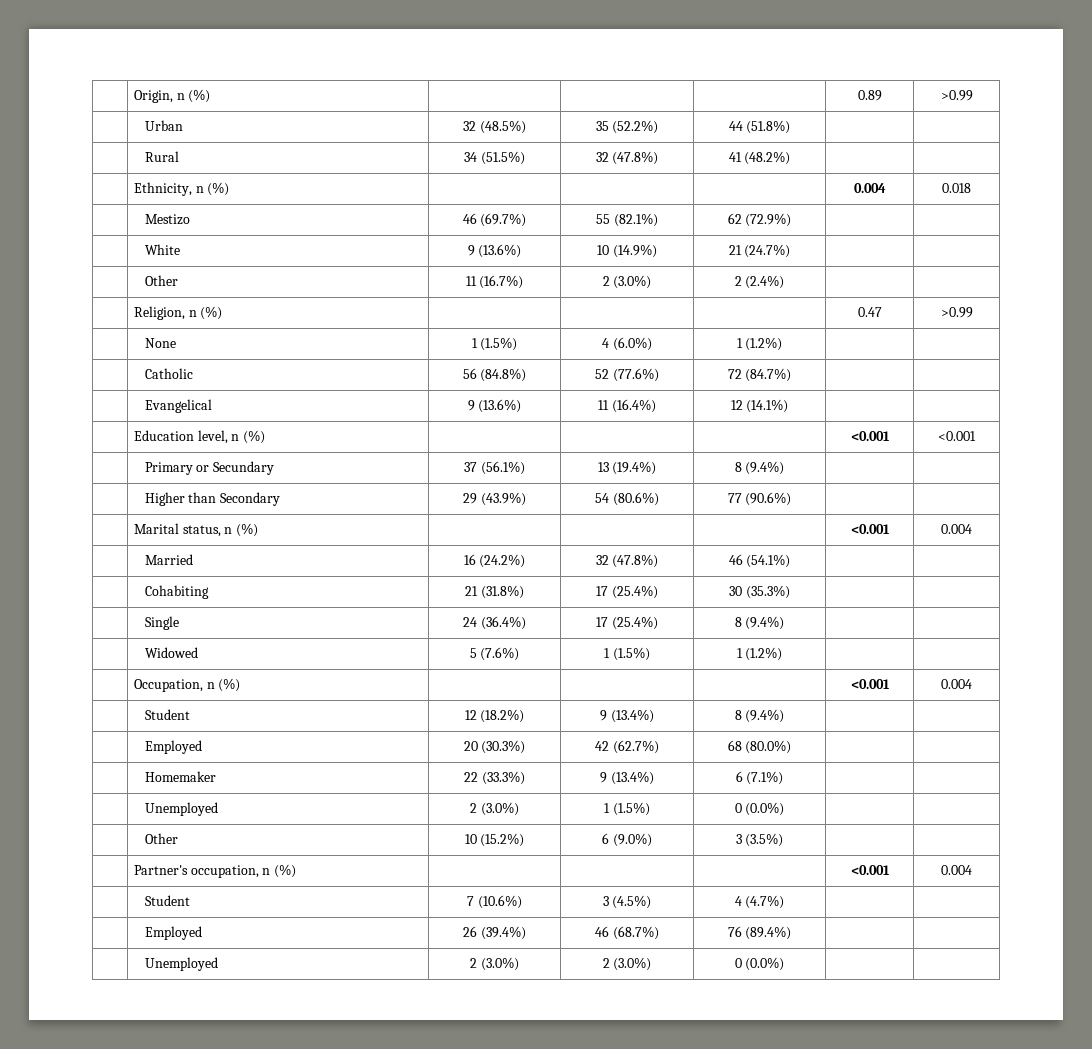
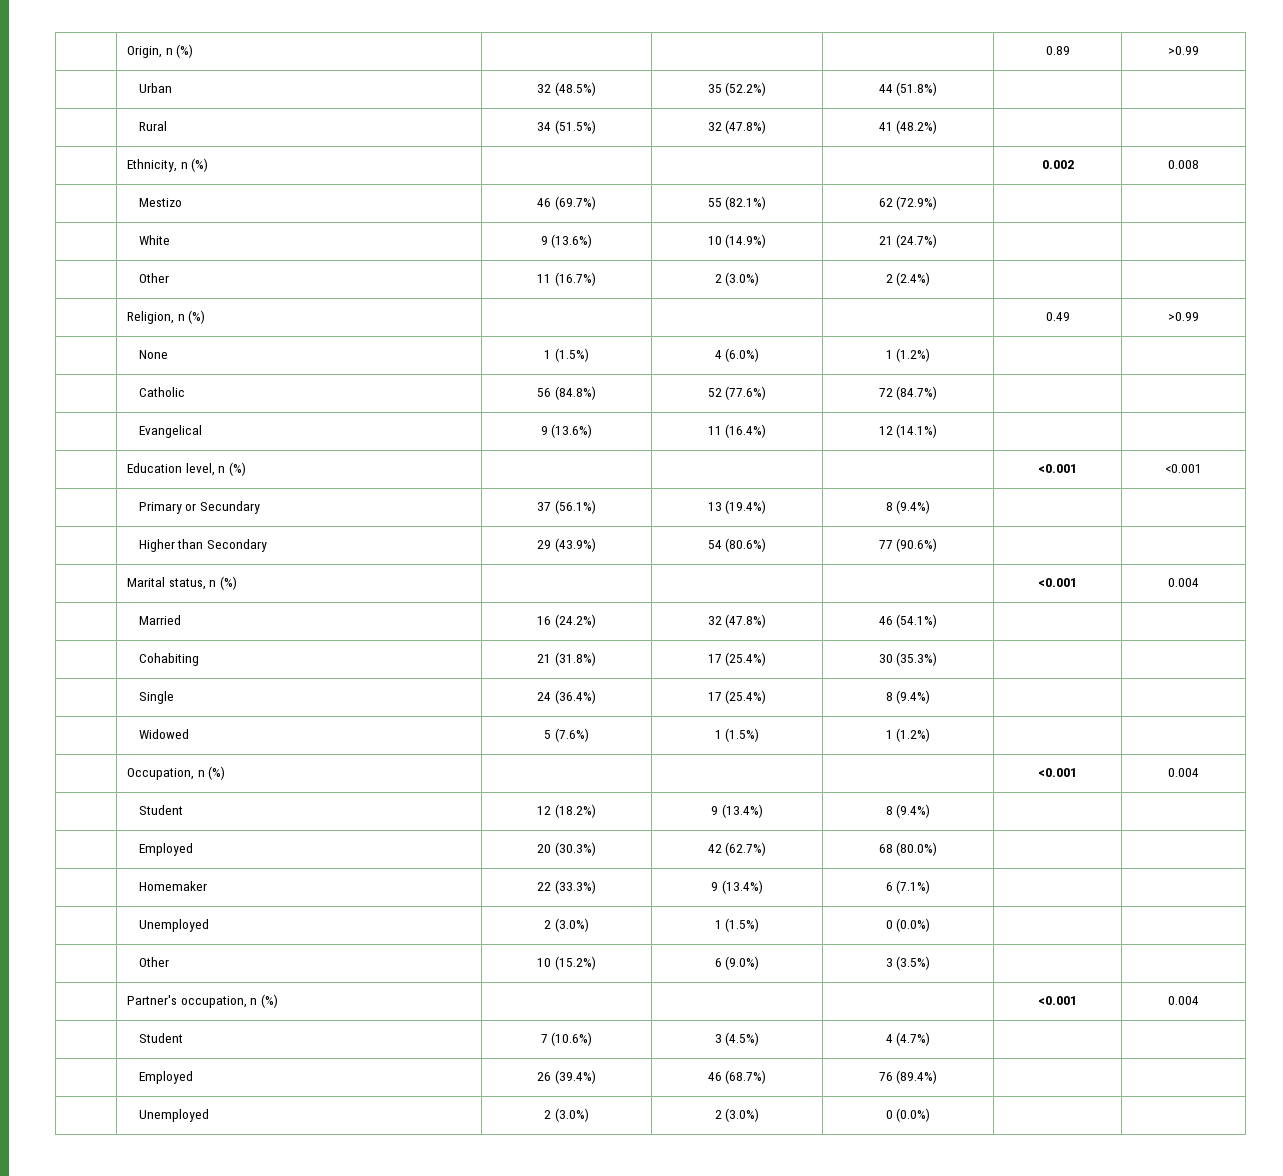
- | Ethnicity, n (%) | | | | 0.004 | 0.018
+ | Ethnicity, n (%) | | | | 0.002 | 0.008
- | Religion, n (%) | | | | 0.47 | >0.99
+ | Religion, n (%) | | | | 0.49 | >0.99

